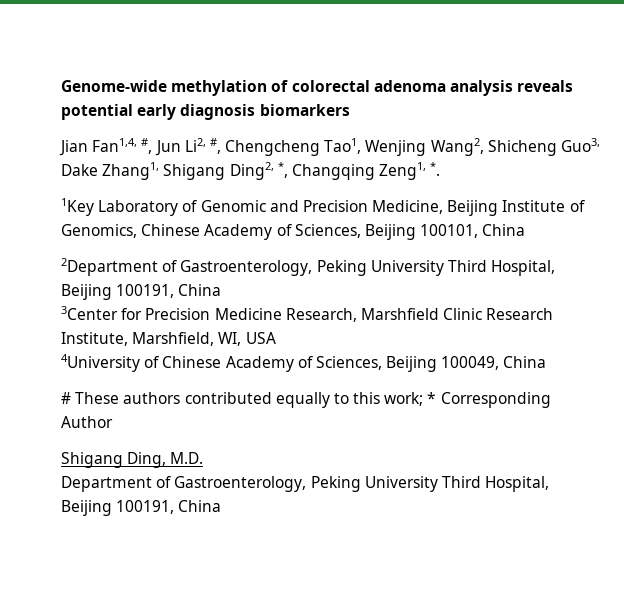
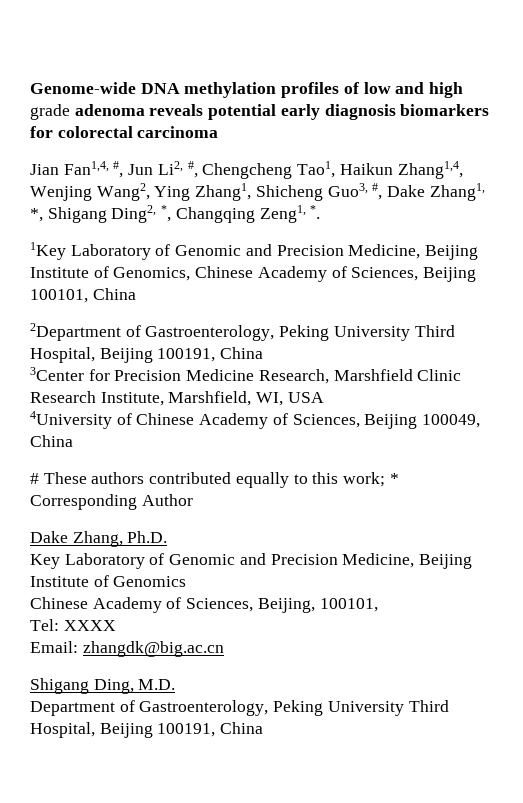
- Genome-wide methylation of colorectal adenoma analysis reveals potential early diagnosis biomarkers
+ Genome-wide DNA methylation profiles of low and high grade adenoma reveals potential early diagnosis biomarkers for colorectal carcinoma
- Jian Fan1,4, #, Jun Li2, #, Chengcheng Tao1, Wenjing Wang2, Shicheng Guo3, Dake Zhang1, Shigang Ding2, *, Changqing Zeng1, *.
+ Jian Fan1,4, #, Jun Li2, #, Chengcheng Tao1, Haikun Zhang1,4, Wenjing Wang2, Ying Zhang1, Shicheng Guo3, #, Dake Zhang1, *, Shigang Ding2, *, Changqing Zeng1, *.
+ Dake Zhang, Ph.D.
+ Key Laboratory of Genomic and Precision Medicine, Beijing Institute of Genomics
+ Chinese Academy of Sciences, Beijing, 100101,
+ Tel: XXXX
+ Email: zhangdk@big.ac.cn

